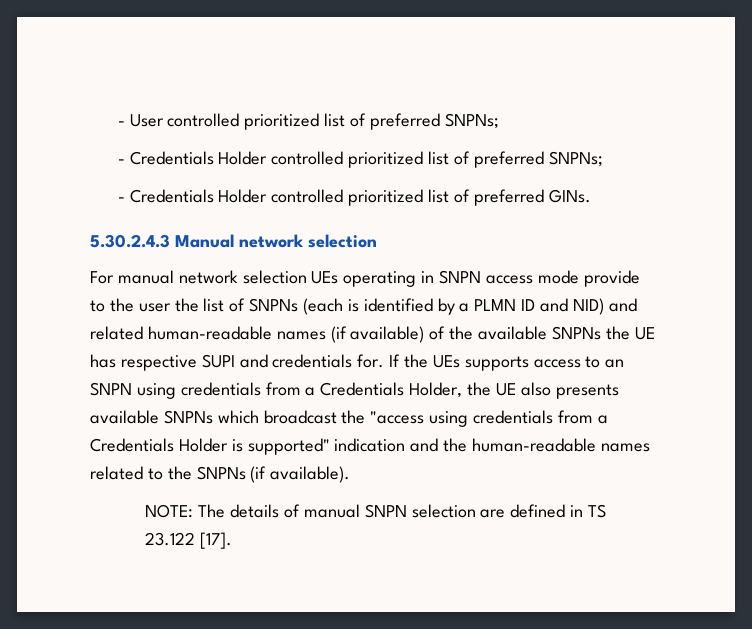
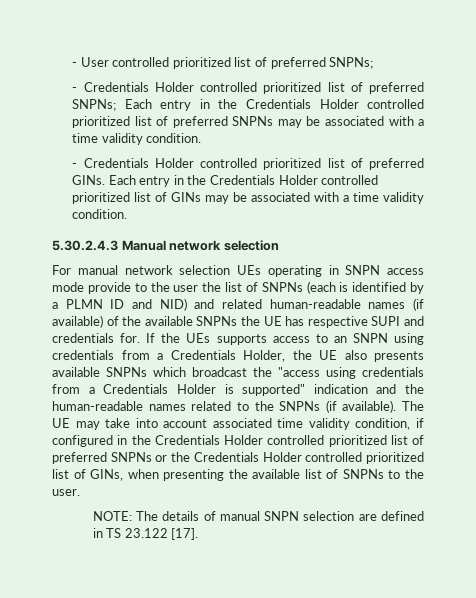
- - Credentials Holder controlled prioritized list of preferred SNPNs;
+ - Credentials Holder controlled prioritized list of preferred SNPNs; Each entry in the Credentials Holder controlled prioritized list of preferred SNPNs may be associated with a time validity condition.
+ Each entry in the Credentials Holder controlled prioritized list of GINs may be associated with a time validity condition.
+ The UE may take into account associated time validity condition, if configured in the Credentials Holder controlled prioritized list of preferred SNPNs or the Credentials Holder controlled prioritized list of GINs, when presenting the available list of SNPNs to the user.

